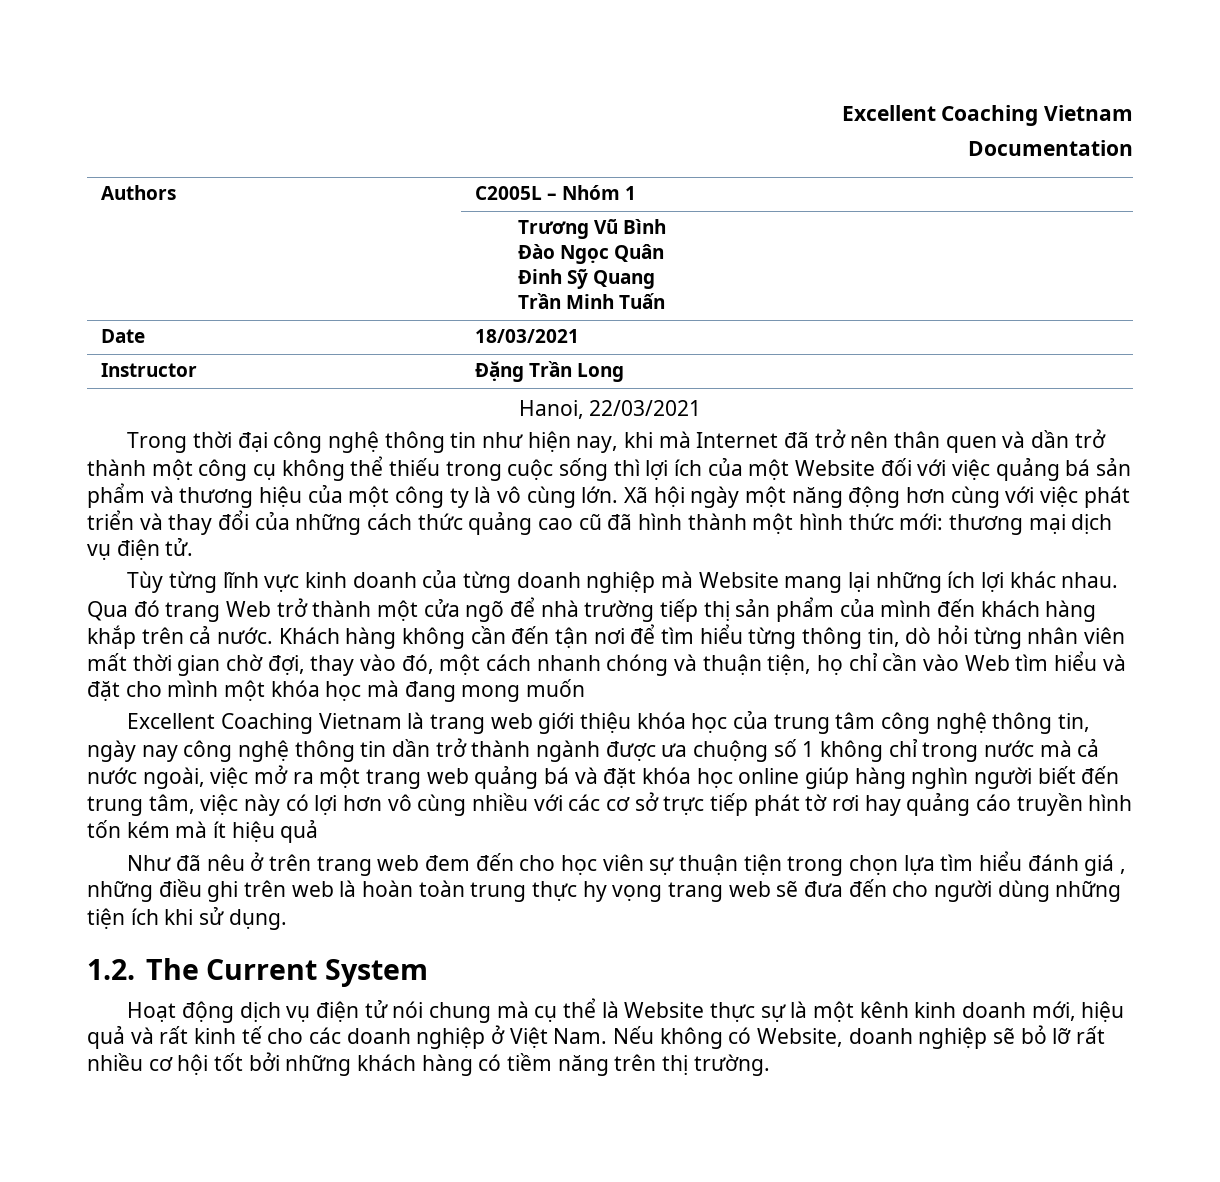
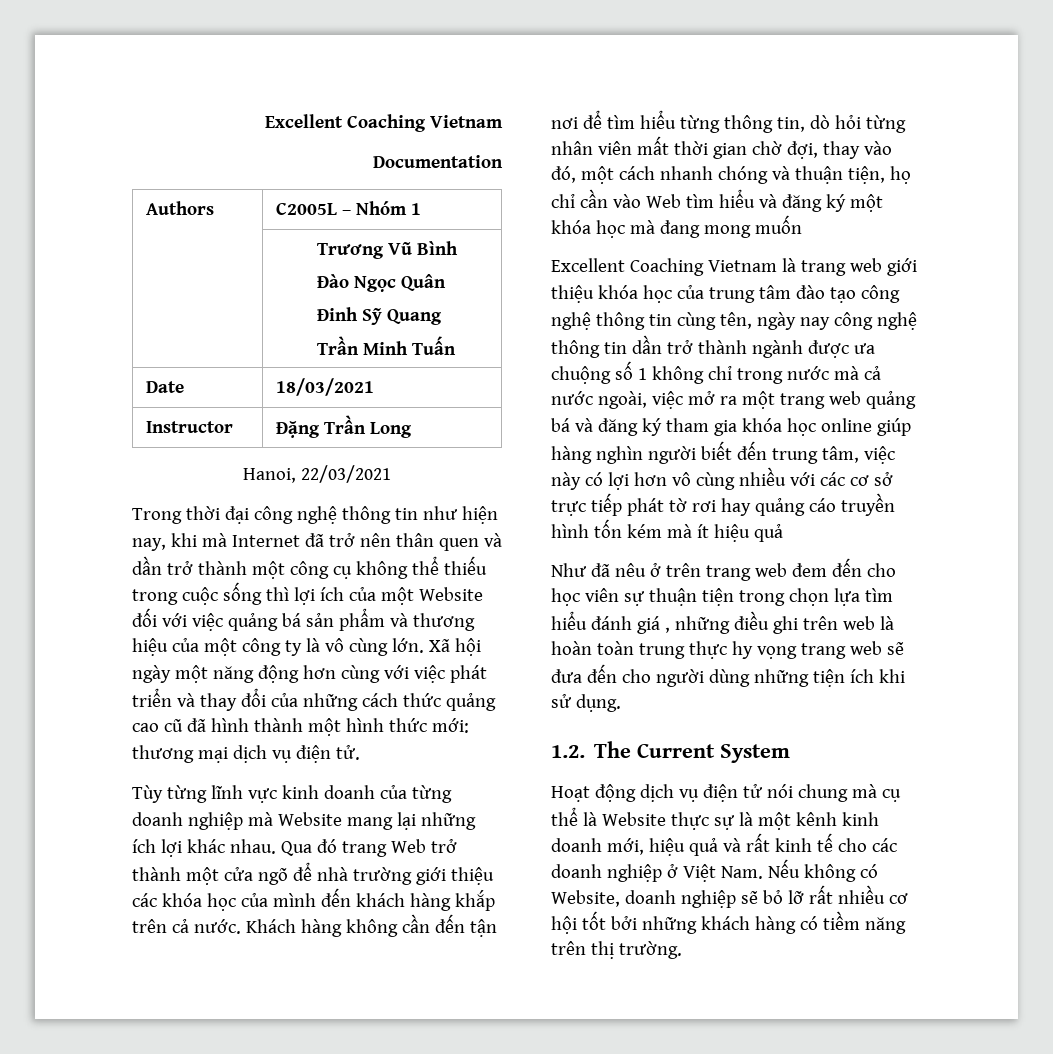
- Qua đó trang Web trở thành một cửa ngõ để nhà trường tiếp thị sản phẩm của mình đến khách hàng khắp trên cả nước.
+ Qua đó trang Web trở thành một cửa ngõ để nhà trường giới thiệu các khóa học của mình đến khách hàng khắp trên cả nước.
- Khách hàng không cần đến tận nơi để tìm hiểu từng thông tin, dò hỏi từng nhân viên mất thời gian chờ đợi, thay vào đó, một cách nhanh chóng và thuận tiện, họ chỉ cần vào Web tìm hiểu và đặt cho mình một khóa học mà đang mong muốn
+ Khách hàng không cần đến tận nơi để tìm hiểu từng thông tin, dò hỏi từng nhân viên mất thời gian chờ đợi, thay vào đó, một cách nhanh chóng và thuận tiện, họ chỉ cần vào Web tìm hiểu và đăng ký một khóa học mà đang mong muốn
- Excellent Coaching Vietnam là trang web giới thiệu khóa học của trung tâm công nghệ thông tin, ngày nay công nghệ thông tin dần trở thành ngành được ưa chuộng số 1 không chỉ trong nước mà cả nước ngoài, việc mở ra một trang web quảng bá và đặt khóa học online giúp hàng nghìn người biết đến trung tâm, việc này có lợi hơn vô cùng nhiều với các cơ sở trực tiếp phát tờ rơi hay quảng cáo truyền hình tốn kém mà ít hiệu quả
+ Excellent Coaching Vietnam là trang web giới thiệu khóa học của trung tâm đào tạo công nghệ thông tin cùng tên, ngày nay công nghệ thông tin dần trở thành ngành được ưa chuộng số 1 không chỉ trong nước mà cả nước ngoài, việc mở ra một trang web quảng bá và đăng ký tham gia khóa học online giúp hàng nghìn người biết đến trung tâm, việc này có lợi hơn vô cùng nhiều với các cơ sở trực tiếp phát tờ rơi hay quảng cáo truyền hình tốn kém mà ít hiệu quả

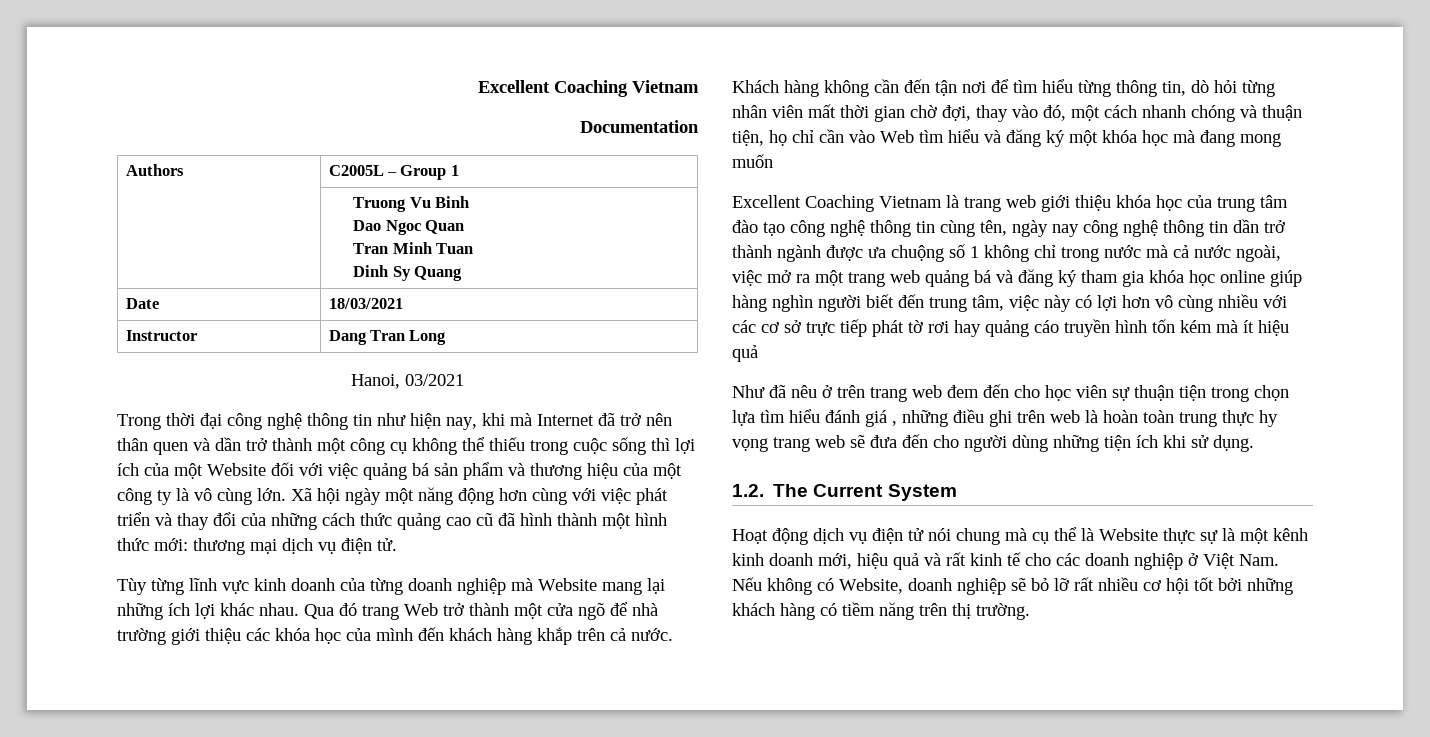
- Authors | C2005L – Nhóm 1
+ Authors | C2005L – Group 1
- | Trương Vũ Bình
- Đào Ngọc Quân
- Đinh Sỹ Quang
- Trần Minh Tuấn
+ | Truong Vu Binh
+ Dao Ngoc Quan
+ Tran Minh Tuan
+ Dinh Sy Quang
- Instructor | Đặng Trần Long
+ Instructor | Dang Tran Long
- Hanoi, 22/03/2021
+ Hanoi, 03/2021

